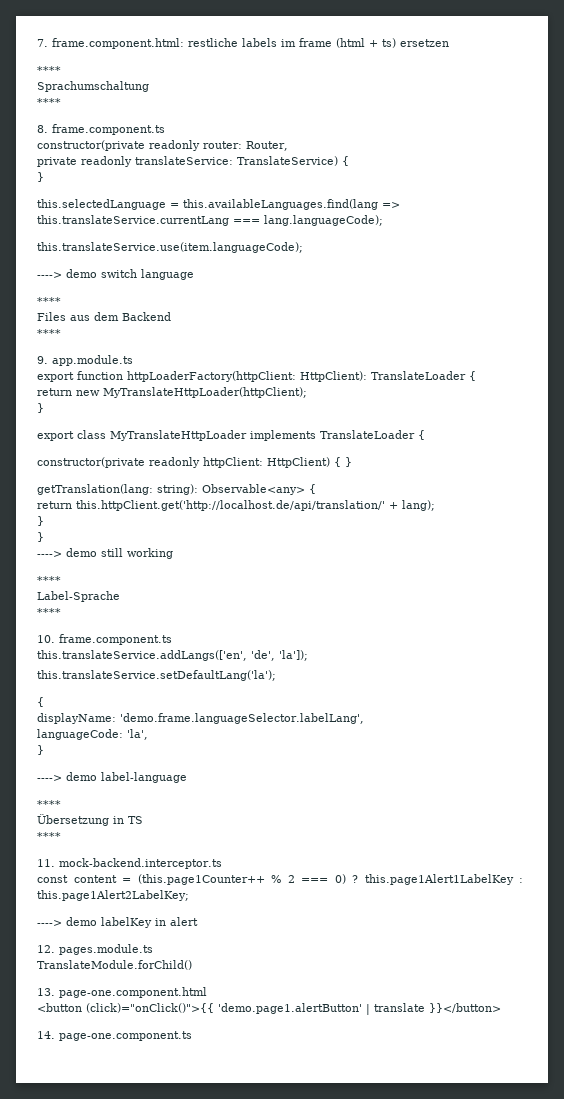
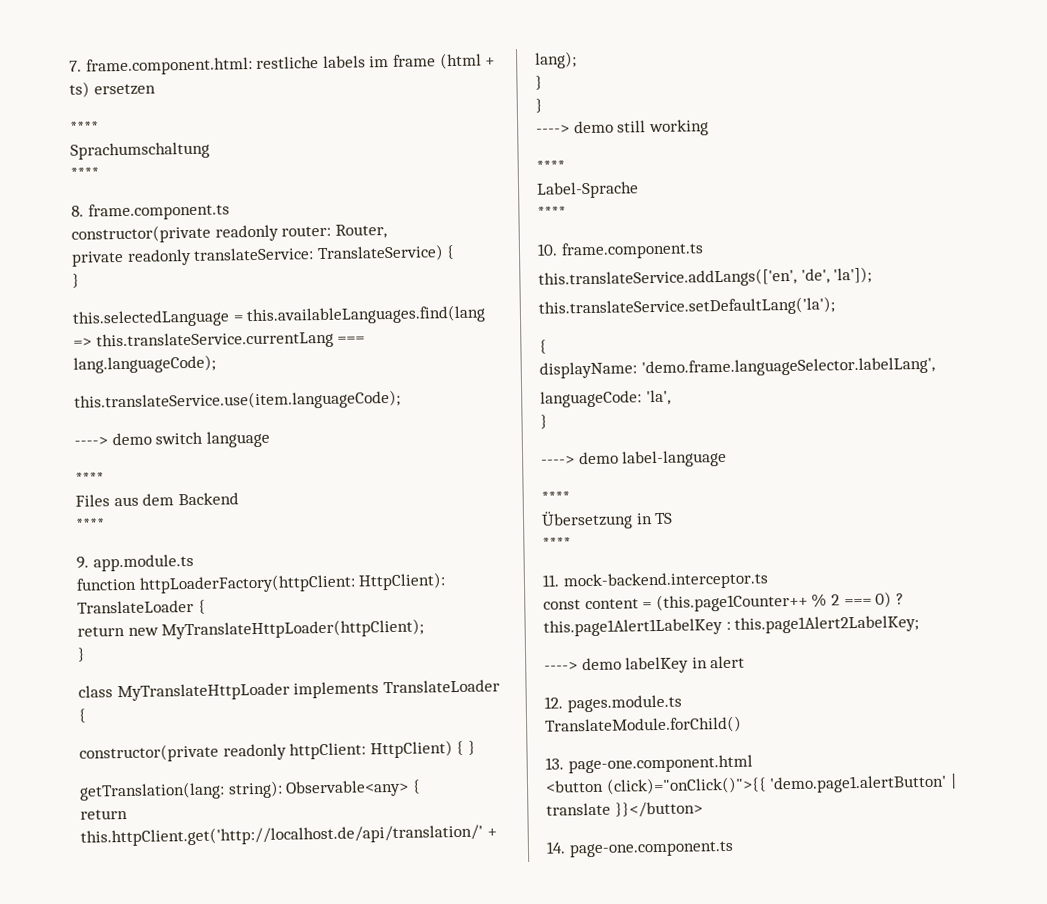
- export function httpLoaderFactory(httpClient: HttpClient): TranslateLoader {
+ function httpLoaderFactory(httpClient: HttpClient): TranslateLoader {
- export class MyTranslateHttpLoader implements TranslateLoader {
+ class MyTranslateHttpLoader implements TranslateLoader {

